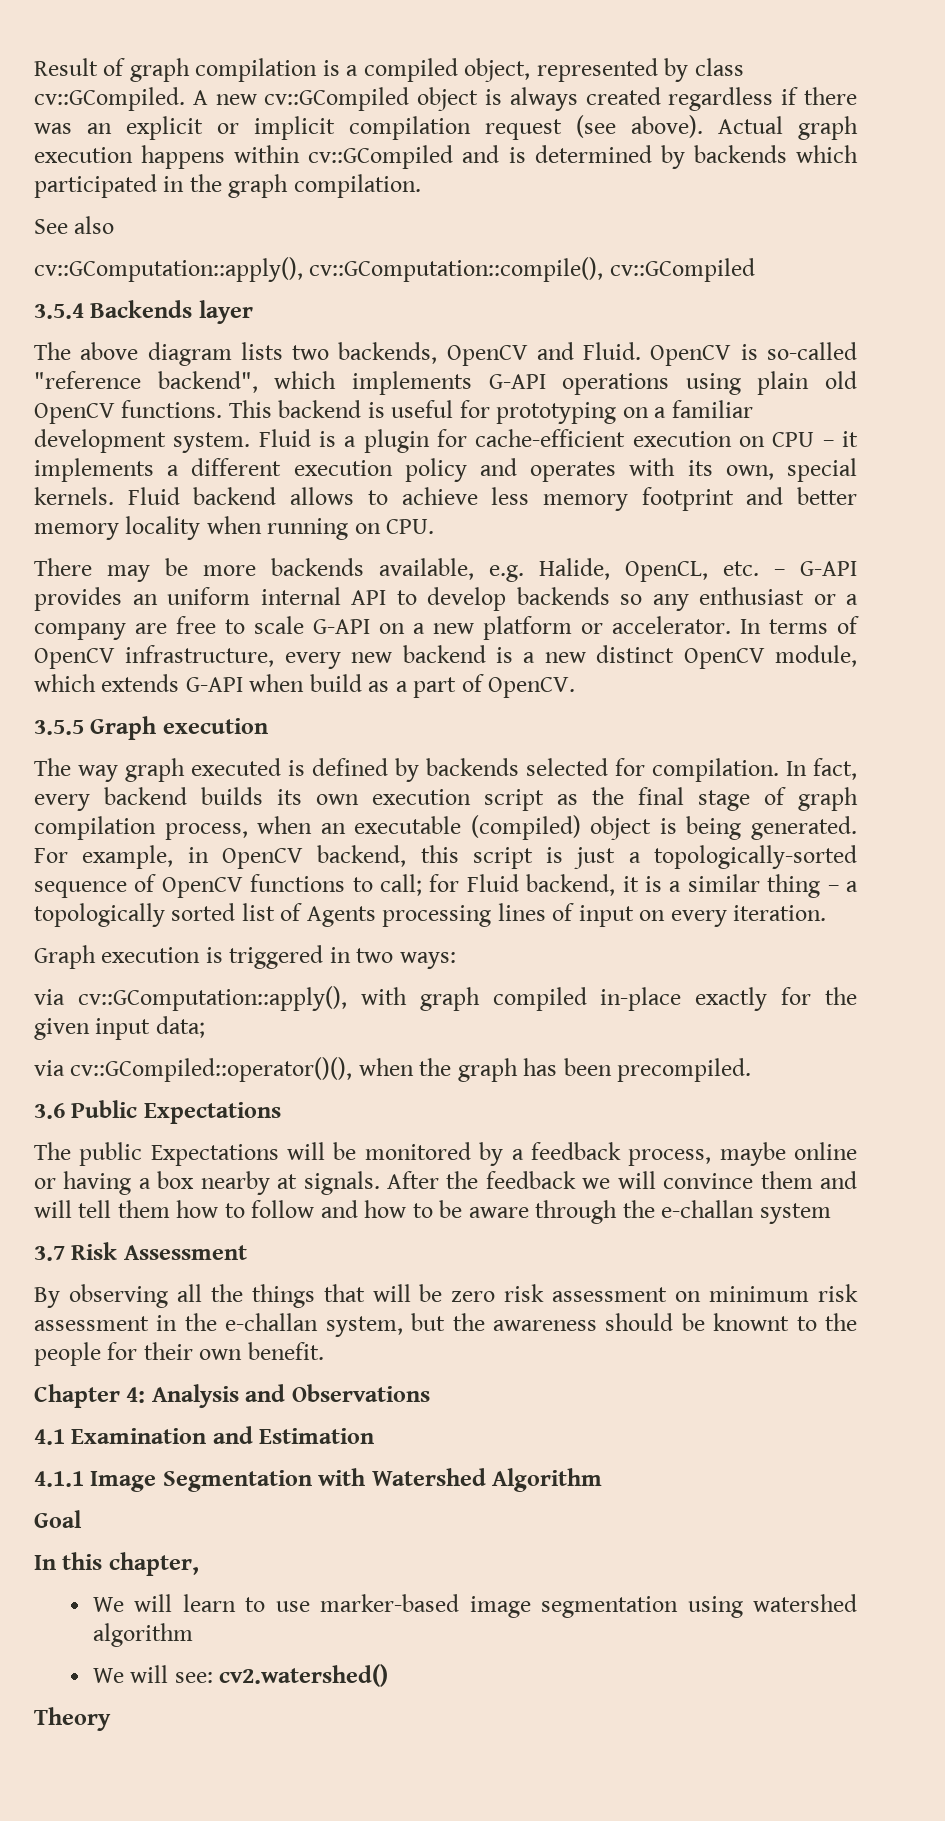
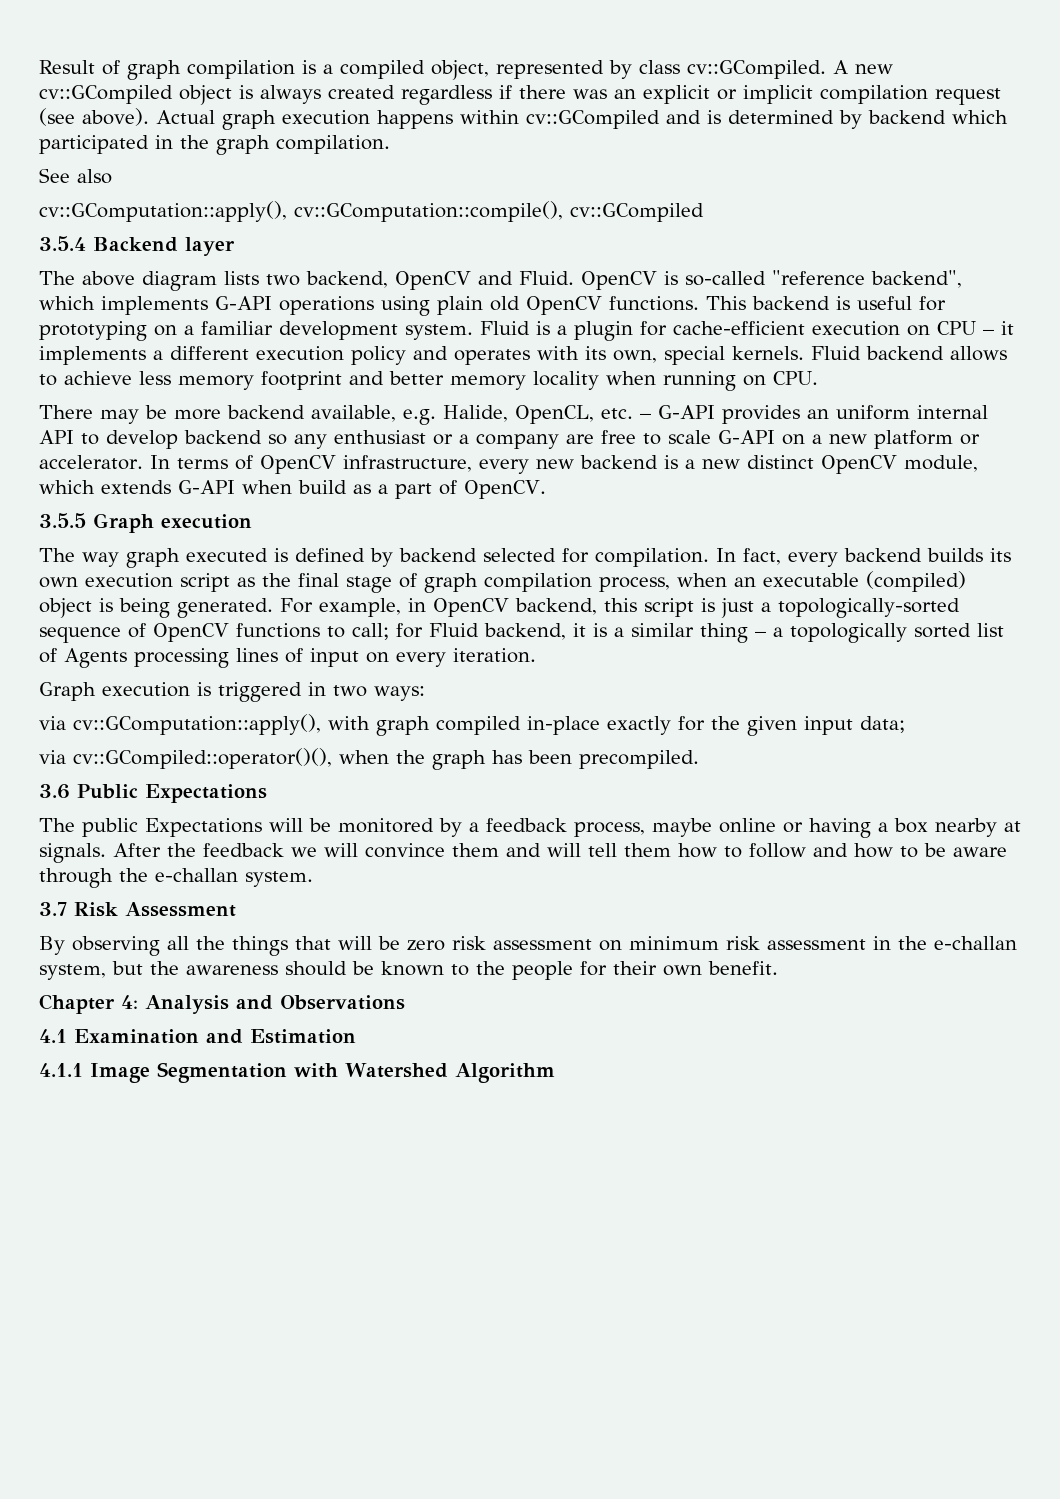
- Actual graph execution happens within cv::GCompiled and is determined by backends which participated in the graph compilation.
+ Actual graph execution happens within cv::GCompiled and is determined by backend which participated in the graph compilation.
- 3.5.4 Backends layer
+ 3.5.4 Backend layer
- The above diagram lists two backends, OpenCV and Fluid.
+ The above diagram lists two backend, OpenCV and Fluid.
- There may be more backends available, e.g. Halide, OpenCL, etc. – G-API provides an uniform internal API to develop backends so any enthusiast or a company are free to scale G-API on a new platform or accelerator.
+ There may be more backend available, e.g. Halide, OpenCL, etc. – G-API provides an uniform internal API to develop backend so any enthusiast or a company are free to scale G-API on a new platform or accelerator.
- The way graph executed is defined by backends selected for compilation.
+ The way graph executed is defined by backend selected for compilation.
- After the feedback we will convince them and will tell them how to follow and how to be aware through the e-challan system
+ After the feedback we will convince them and will tell them how to follow and how to be aware through the e-challan system.
- By observing all the things that will be zero risk assessment on minimum risk assessment in the e-challan system, but the awareness should be knownt to the people for their own benefit.
+ By observing all the things that will be zero risk assessment on minimum risk assessment in the e-challan system, but the awareness should be known to the people for their own benefit.
- Goal
- In this chapter,
- We will learn to use marker-based image segmentation using watershed algorithm
- We will see: cv2.watershed()
- Theory

